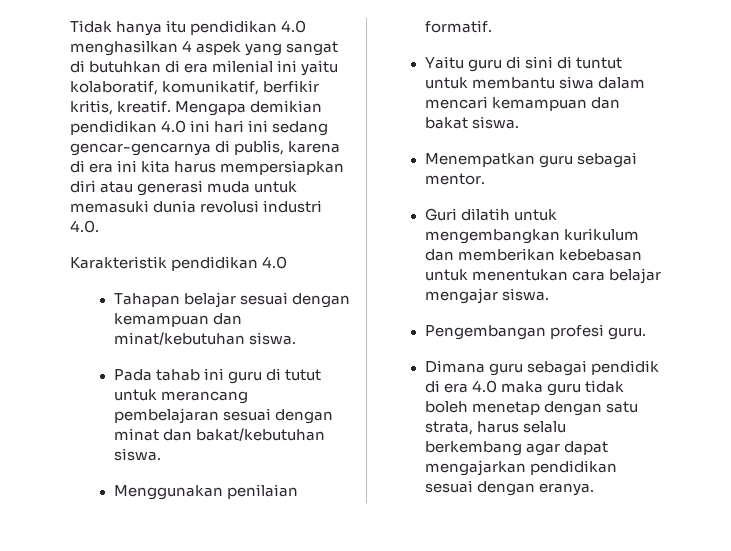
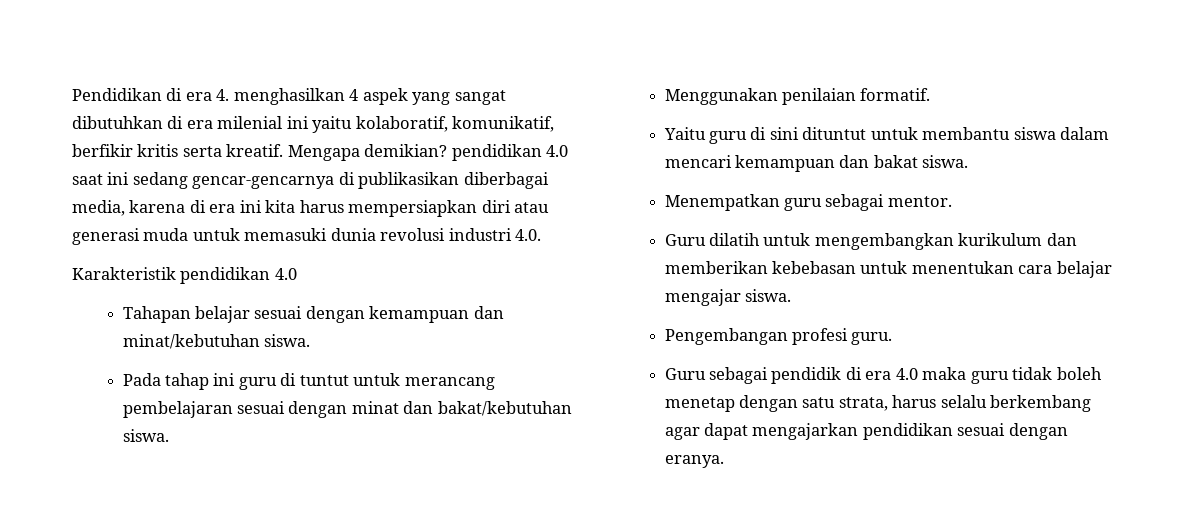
- Tidak hanya itu pendidikan 4.0 menghasilkan 4 aspek yang sangat di butuhkan di era milenial ini yaitu kolaboratif, komunikatif, berfikir kritis, kreatif.
+ Pendidikan di era 4. menghasilkan 4 aspek yang sangat dibutuhkan di era milenial ini yaitu kolaboratif, komunikatif, berfikir kritis serta kreatif.
- Mengapa demikian pendidikan 4.0 ini hari ini sedang gencar-gencarnya di publis, karena di era ini kita harus mempersiapkan diri atau generasi muda untuk memasuki dunia revolusi industri 4.0.
+ Mengapa demikian? pendidikan 4.0 saat ini sedang gencar-gencarnya di publikasikan diberbagai media, karena di era ini kita harus mempersiapkan diri atau generasi muda untuk memasuki dunia revolusi industri 4.0.
- Pada tahab ini guru di tutut untuk merancang pembelajaran sesuai dengan minat dan bakat/kebutuhan siswa.
+ Pada tahap ini guru di tuntut untuk merancang pembelajaran sesuai dengan minat dan bakat/kebutuhan siswa.
- Yaitu guru di sini di tuntut untuk membantu siwa dalam mencari kemampuan dan bakat siswa.
+ Yaitu guru di sini dituntut untuk membantu siswa dalam mencari kemampuan dan bakat siswa.
- Guri dilatih untuk mengembangkan kurikulum dan memberikan kebebasan untuk menentukan cara belajar mengajar siswa.
+ Guru dilatih untuk mengembangkan kurikulum dan memberikan kebebasan untuk menentukan cara belajar mengajar siswa.
- Dimana guru sebagai pendidik di era 4.0 maka guru tidak boleh menetap dengan satu strata, harus selalu berkembang agar dapat mengajarkan pendidikan sesuai dengan eranya.
+ Guru sebagai pendidik di era 4.0 maka guru tidak boleh menetap dengan satu strata, harus selalu berkembang agar dapat mengajarkan pendidikan sesuai dengan eranya.

